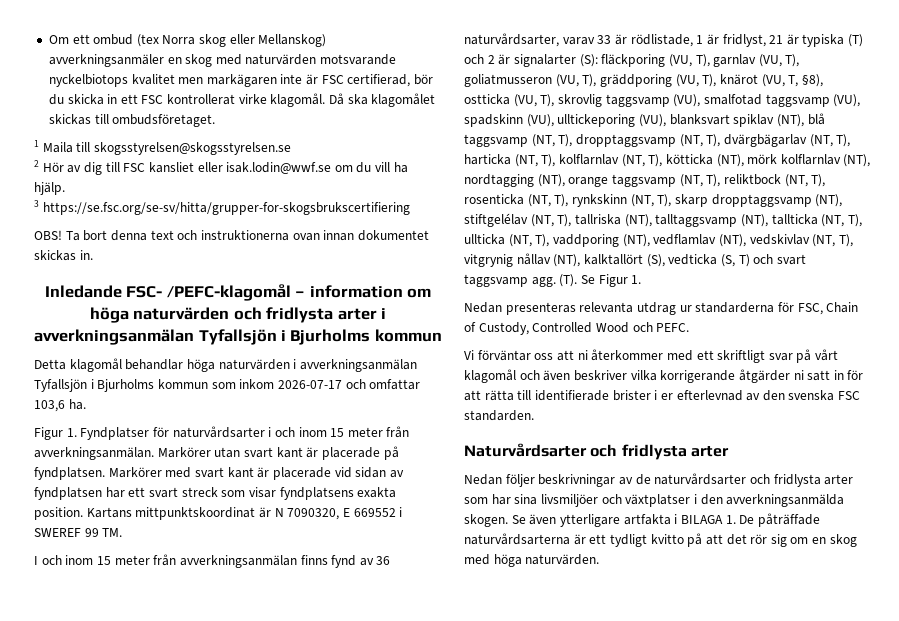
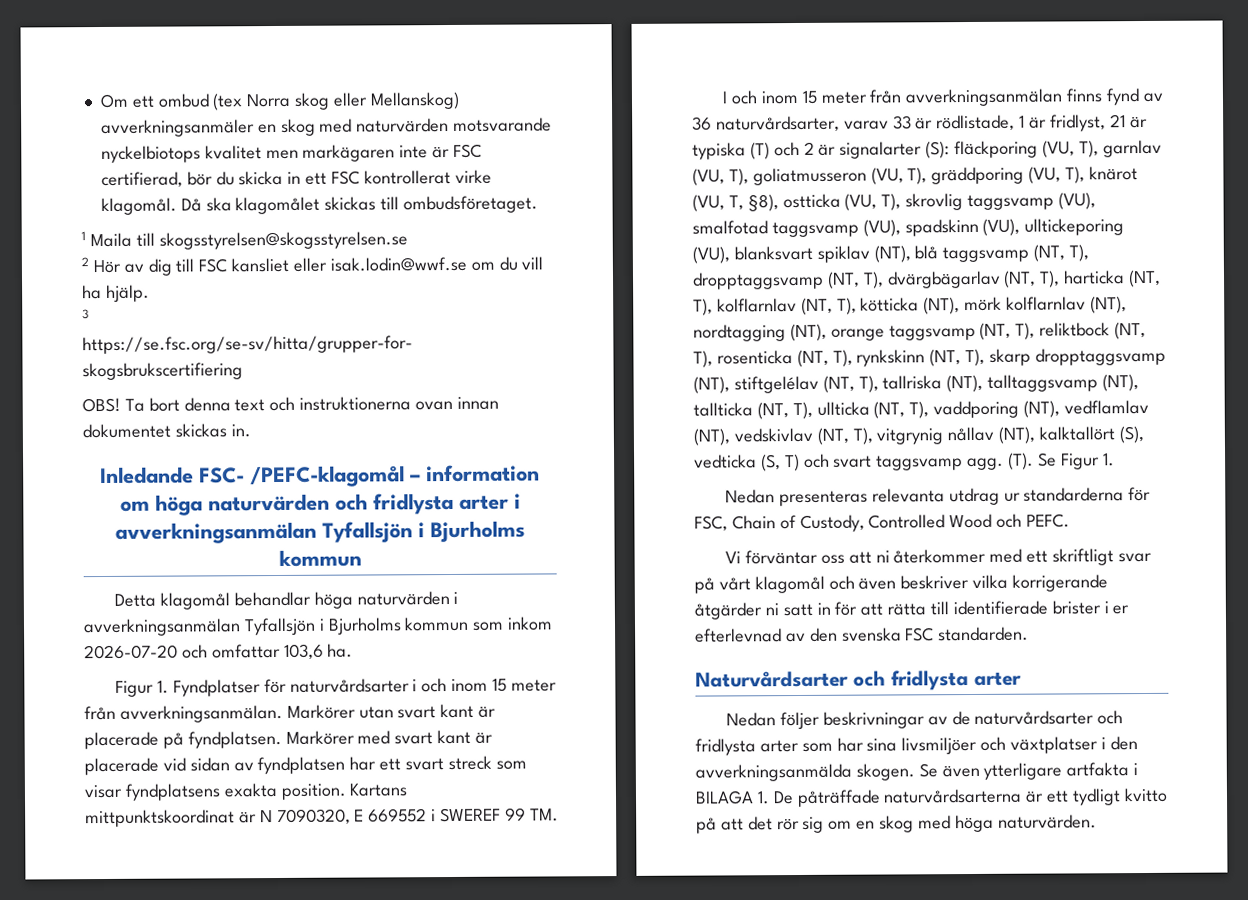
- Detta klagomål behandlar höga naturvärden i avverkningsanmälan Tyfallsjön i Bjurholms kommun som inkom 2026-07-17 och omfattar 103,6 ha.
+ Detta klagomål behandlar höga naturvärden i avverkningsanmälan Tyfallsjön i Bjurholms kommun som inkom 2026-07-20 och omfattar 103,6 ha.

